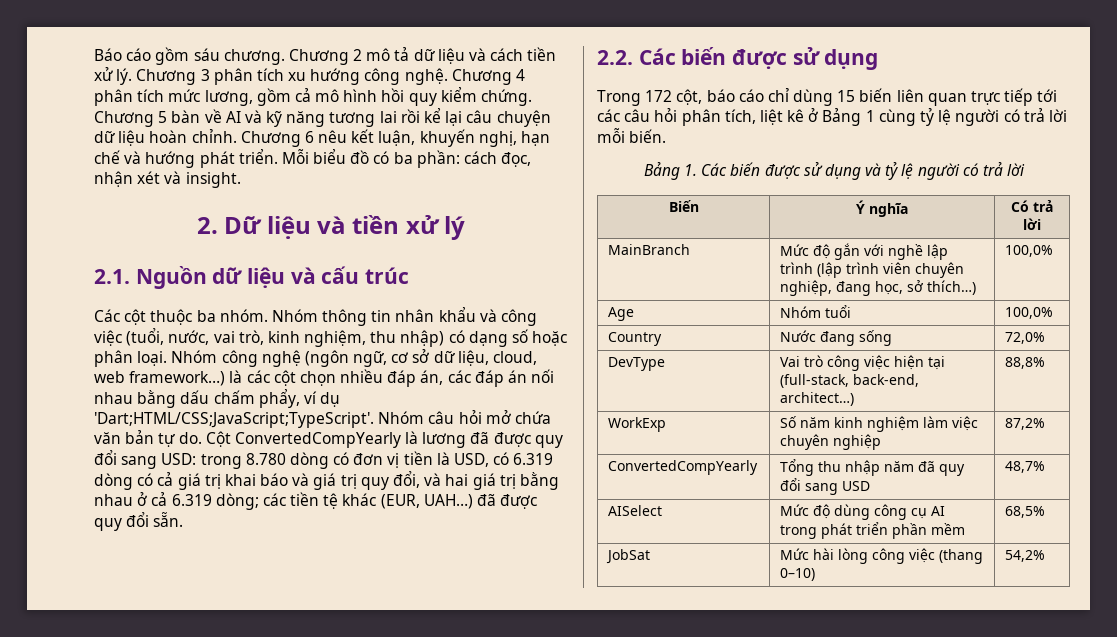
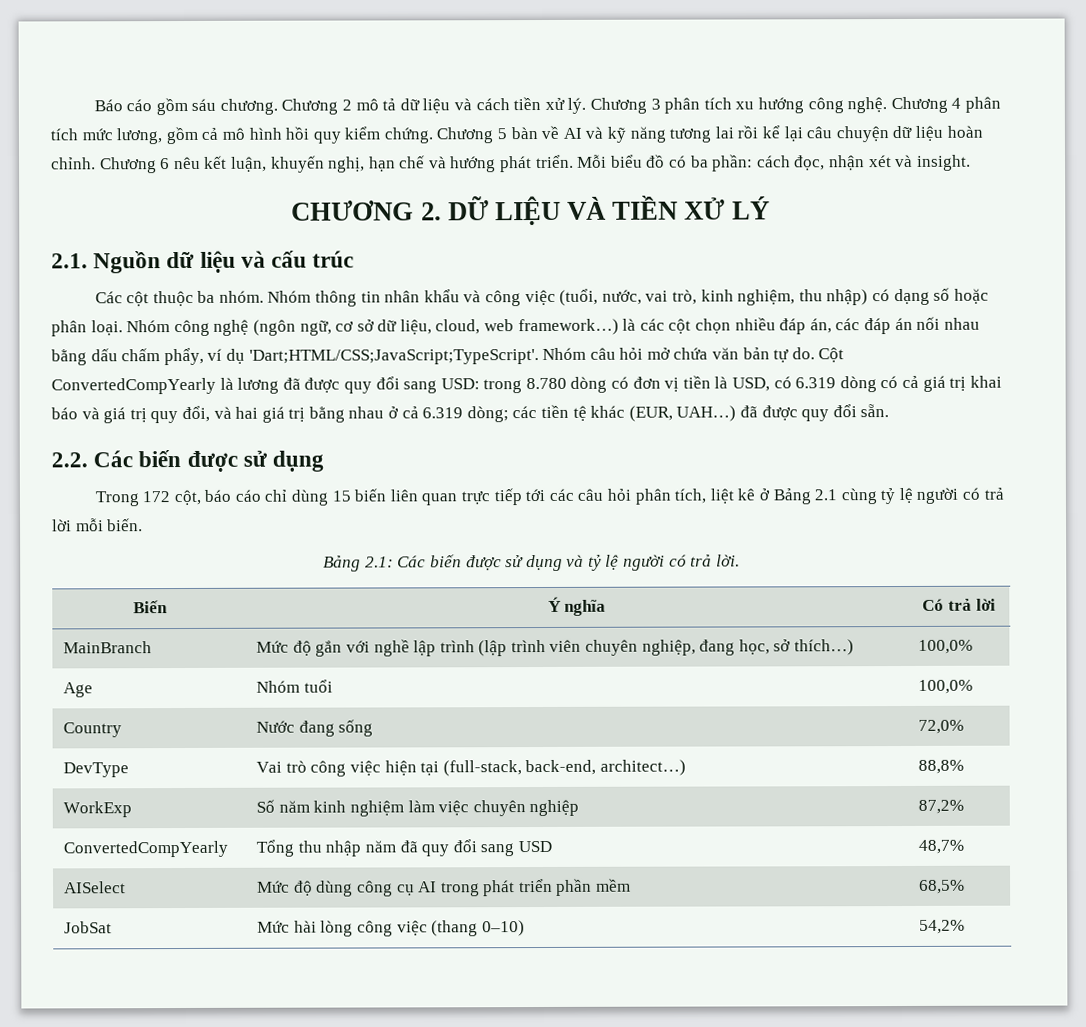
- 2. Dữ liệu và tiền xử lý
+ CHƯƠNG 2. DỮ LIỆU VÀ TIỀN XỬ LÝ
- Trong 172 cột, báo cáo chỉ dùng 15 biến liên quan trực tiếp tới các câu hỏi phân tích, liệt kê ở Bảng 1 cùng tỷ lệ người có trả lời mỗi biến.
+ Trong 172 cột, báo cáo chỉ dùng 15 biến liên quan trực tiếp tới các câu hỏi phân tích, liệt kê ở Bảng 2.1 cùng tỷ lệ người có trả lời mỗi biến.
- Bảng 1. Các biến được sử dụng và tỷ lệ người có trả lời
+ Bảng 2.1: Các biến được sử dụng và tỷ lệ người có trả lời.

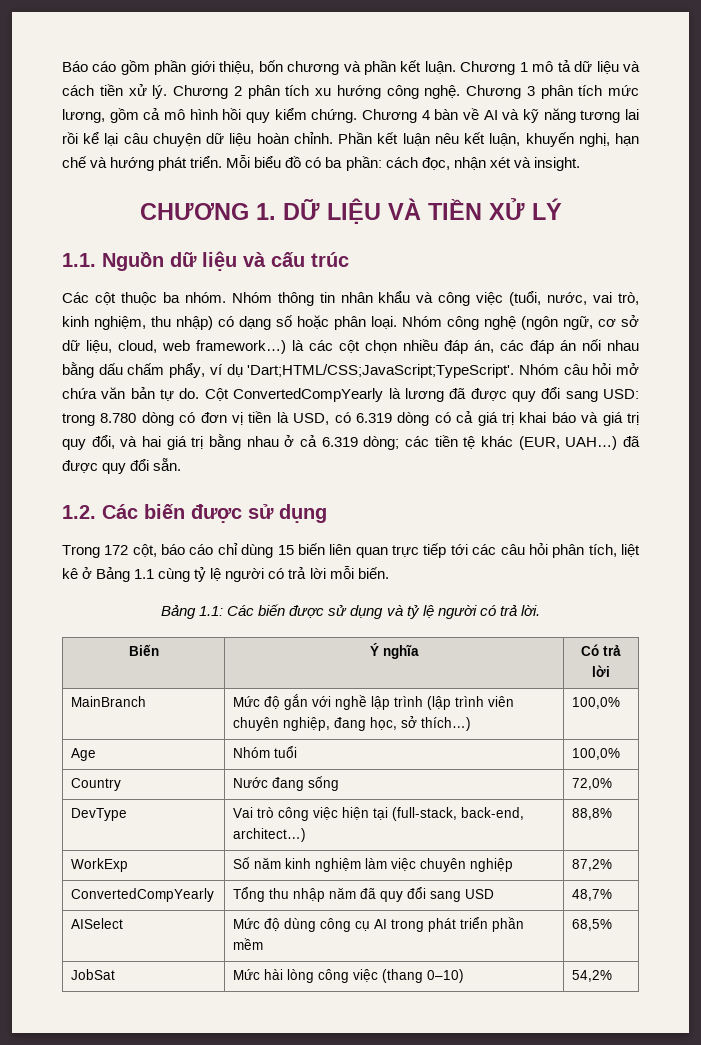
- Báo cáo gồm sáu chương. Chương 2 mô tả dữ liệu và cách tiền xử lý.
+ Báo cáo gồm phần giới thiệu, bốn chương và phần kết luận. Chương 1 mô tả dữ liệu và cách tiền xử lý.
- Chương 3 phân tích xu hướng công nghệ.
+ Chương 2 phân tích xu hướng công nghệ.
- Chương 4 phân tích mức lương, gồm cả mô hình hồi quy kiểm chứng.
+ Chương 3 phân tích mức lương, gồm cả mô hình hồi quy kiểm chứng.
- Chương 5 bàn về AI và kỹ năng tương lai rồi kể lại câu chuyện dữ liệu hoàn chỉnh.
+ Chương 4 bàn về AI và kỹ năng tương lai rồi kể lại câu chuyện dữ liệu hoàn chỉnh.
- Chương 6 nêu kết luận, khuyến nghị, hạn chế và hướng phát triển.
+ Phần kết luận nêu kết luận, khuyến nghị, hạn chế và hướng phát triển.
- CHƯƠNG 2. DỮ LIỆU VÀ TIỀN XỬ LÝ
+ CHƯƠNG 1. DỮ LIỆU VÀ TIỀN XỬ LÝ
- 2.1. Nguồn dữ liệu và cấu trúc
+ 1.1. Nguồn dữ liệu và cấu trúc
- 2.2. Các biến được sử dụng
+ 1.2. Các biến được sử dụng
- Trong 172 cột, báo cáo chỉ dùng 15 biến liên quan trực tiếp tới các câu hỏi phân tích, liệt kê ở Bảng 2.1 cùng tỷ lệ người có trả lời mỗi biến.
+ Trong 172 cột, báo cáo chỉ dùng 15 biến liên quan trực tiếp tới các câu hỏi phân tích, liệt kê ở Bảng 1.1 cùng tỷ lệ người có trả lời mỗi biến.
- Bảng 2.1: Các biến được sử dụng và tỷ lệ người có trả lời.
+ Bảng 1.1: Các biến được sử dụng và tỷ lệ người có trả lời.

